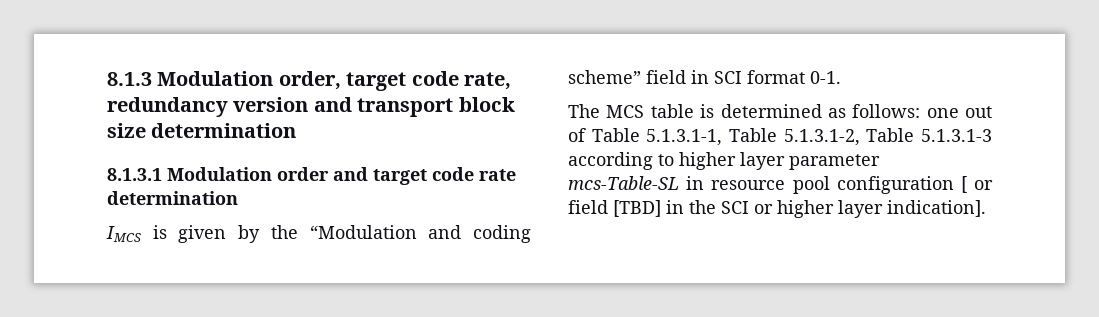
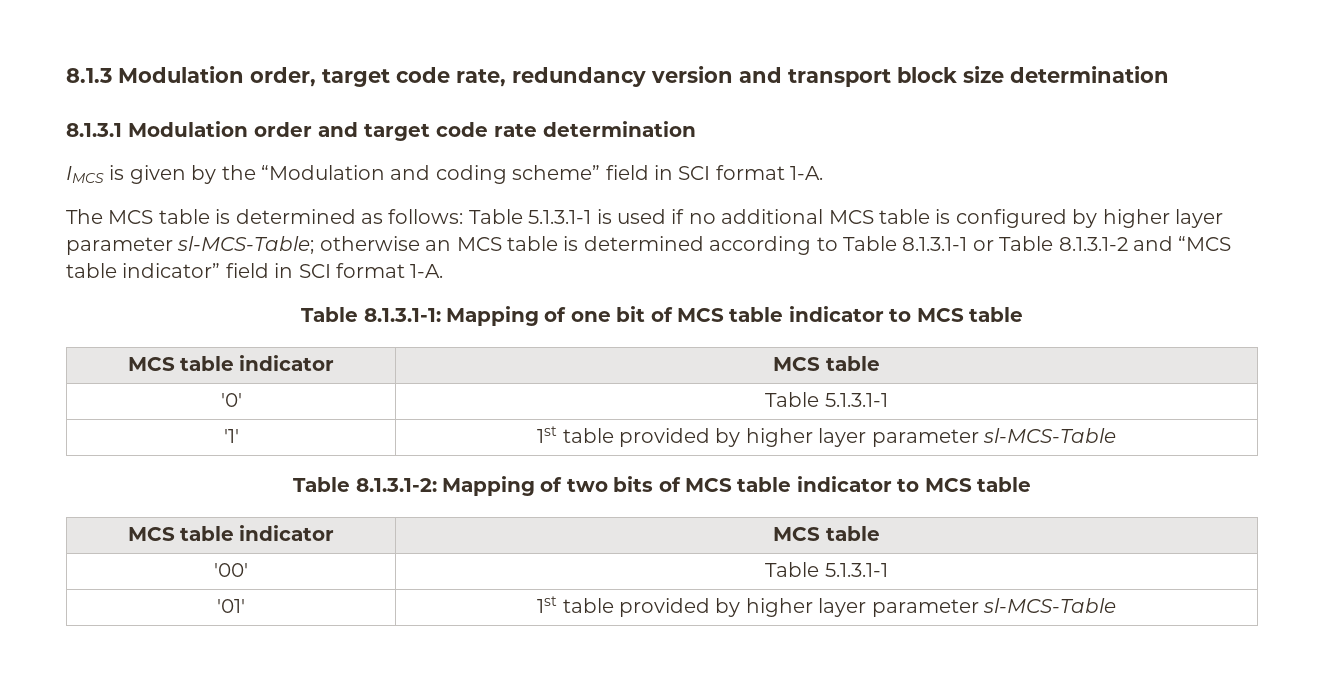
- IMCS is given by the “Modulation and coding scheme” field in SCI format 0-1.
+ IMCS is given by the “Modulation and coding scheme” field in SCI format 1-A.
- The MCS table is determined as follows: one out of Table 5.1.3.1-1, Table 5.1.3.1-2, Table 5.1.3.1-3 according to higher layer parameter mcs-Table-SL in resource pool configuration [ or field [TBD] in the SCI or higher layer indication].
+ The MCS table is determined as follows: Table 5.1.3.1-1 is used if no additional MCS table is configured by higher layer parameter sl-MCS-Table; otherwise an MCS table is determined according to Table 8.1.3.1-1 or Table 8.1.3.1-2 and “MCS table indicator” field in SCI format 1-A.
+ Table 8.1.3.1-1: Mapping of one bit of MCS table indicator to MCS table
+ MCS table indicator | MCS table
+ '0' | Table 5.1.3.1-1
+ '1' | 1st table provided by higher layer parameter sl-MCS-Table
+ Table 8.1.3.1-2: Mapping of two bits of MCS table indicator to MCS table
+ MCS table indicator | MCS table
+ '00' | Table 5.1.3.1-1
+ '01' | 1st table provided by higher layer parameter sl-MCS-Table

